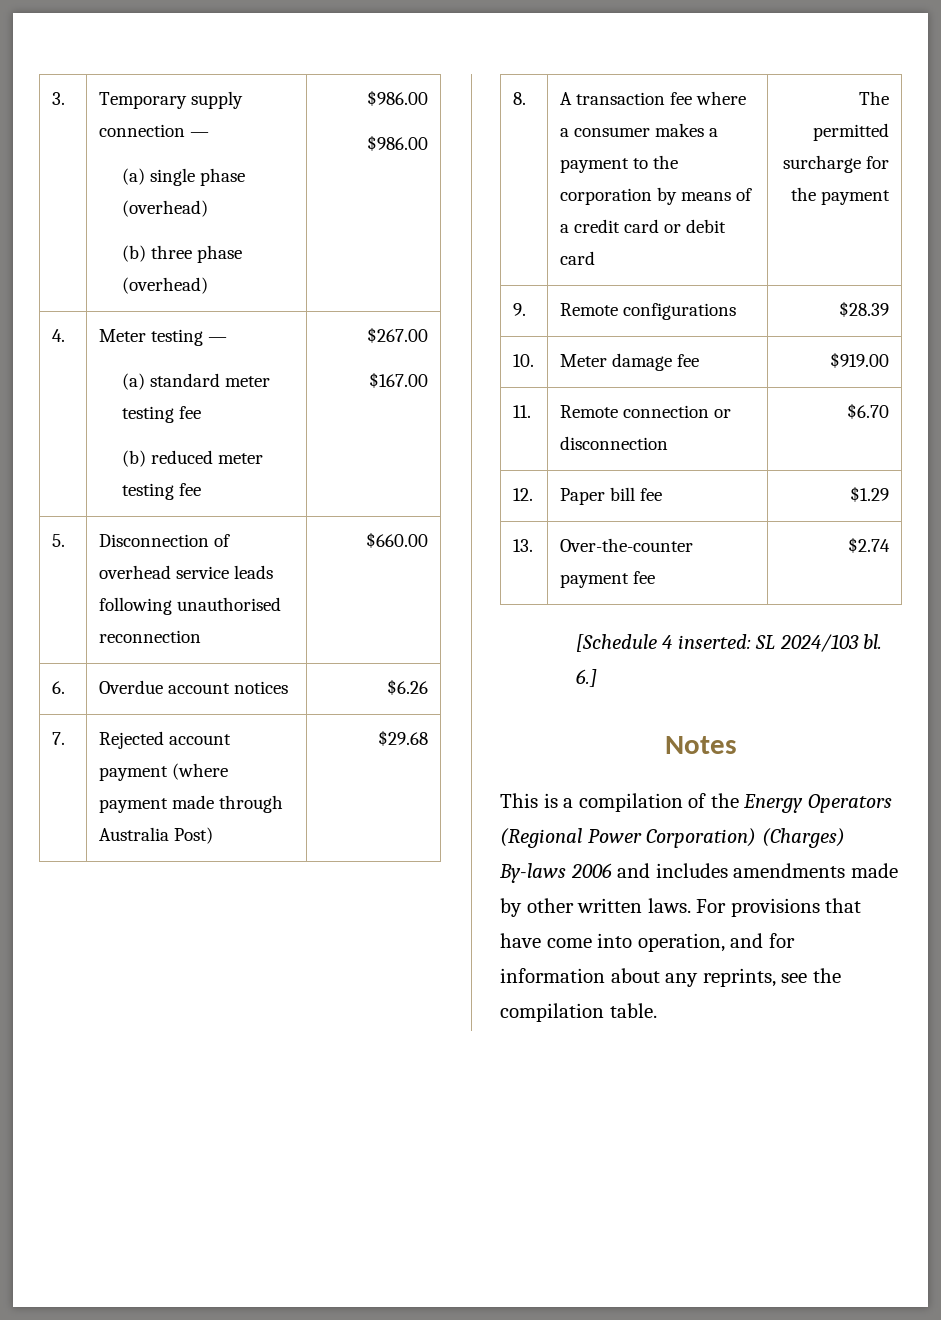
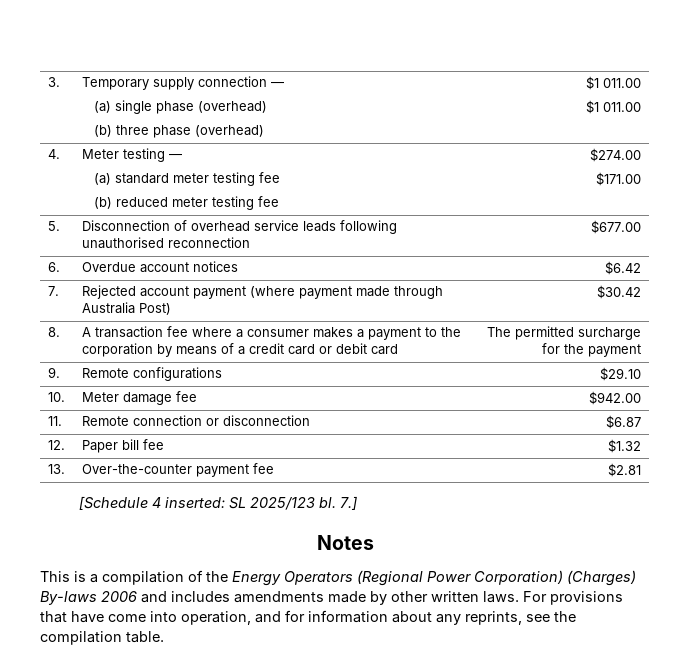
  3. | Temporary supply connection —
  (a) single phase (overhead)
- (b) three phase (overhead) | $986.00
- $986.00
+ (b) three phase (overhead) | $1 011.00
+ $1 011.00
  4. | Meter testing —
  (a) standard meter testing fee
- (b) reduced meter testing fee | $267.00
- $167.00
+ (b) reduced meter testing fee | $274.00
+ $171.00
- 5. | Disconnection of overhead service leads following unauthorised reconnection | $660.00
+ 5. | Disconnection of overhead service leads following unauthorised reconnection | $677.00
- 6. | Overdue account notices | $6.26
+ 6. | Overdue account notices | $6.42
- 7. | Rejected account payment (where payment made through Australia Post) | $29.68
+ 7. | Rejected account payment (where payment made through Australia Post) | $30.42
- 9. | Remote configurations | $28.39
+ 9. | Remote configurations | $29.10
- 10. | Meter damage fee | $919.00
+ 10. | Meter damage fee | $942.00
- 11. | Remote connection or disconnection | $6.70
+ 11. | Remote connection or disconnection | $6.87
- 12. | Paper bill fee | $1.29
+ 12. | Paper bill fee | $1.32
- 13. | Over-the-counter payment fee | $2.74
+ 13. | Over-the-counter payment fee | $2.81
- [Schedule 4 inserted: SL 2024/103 bl. 6.]
+ [Schedule 4 inserted: SL 2025/123 bl. 7.]

